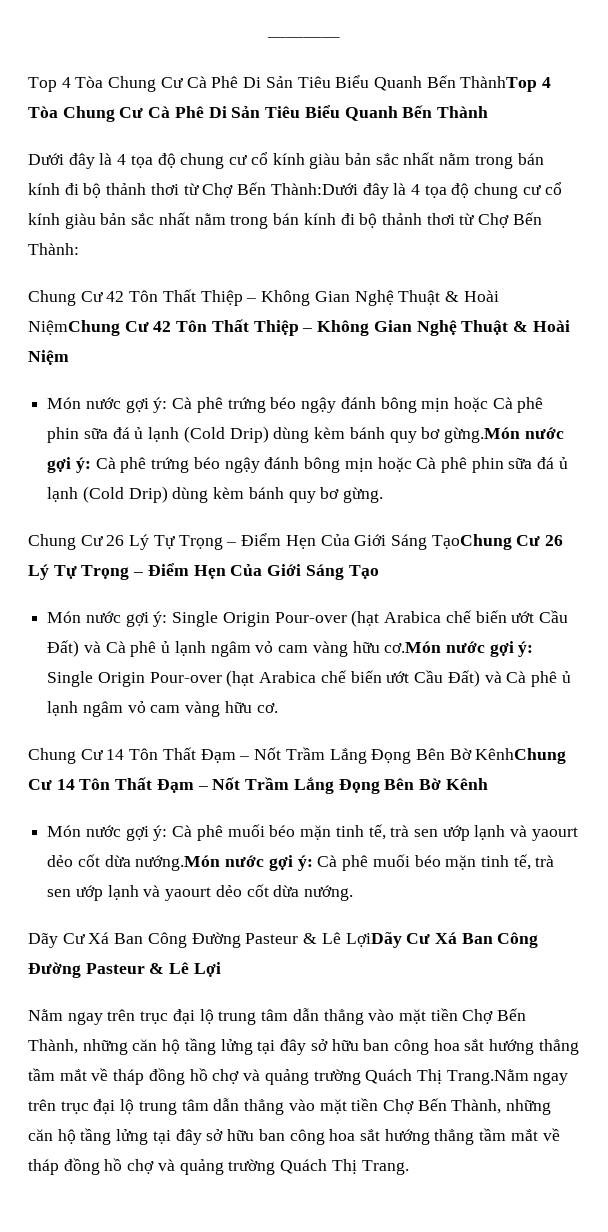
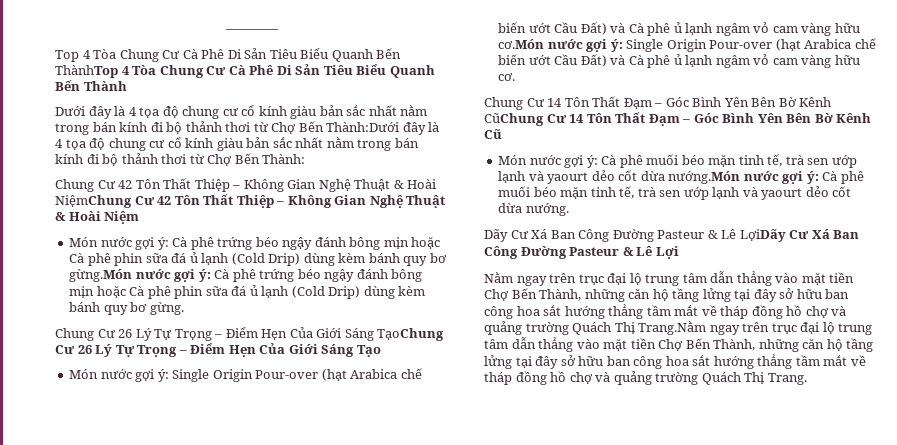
- Chung Cư 14 Tôn Thất Đạm – Nốt Trầm Lắng Đọng Bên Bờ KênhChung Cư 14 Tôn Thất Đạm – Nốt Trầm Lắng Đọng Bên Bờ Kênh
+ Chung Cư 14 Tôn Thất Đạm – Góc Bình Yên Bên Bờ Kênh CũChung Cư 14 Tôn Thất Đạm – Góc Bình Yên Bên Bờ Kênh Cũ

